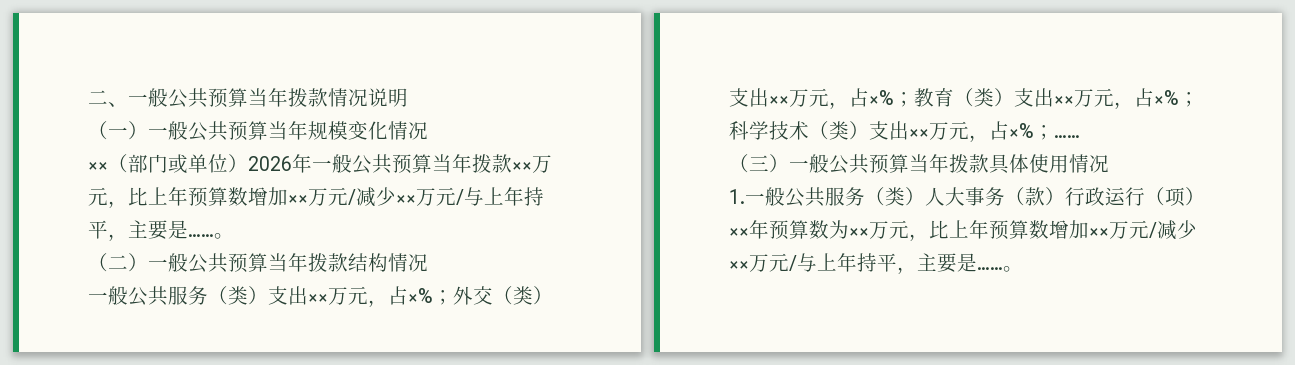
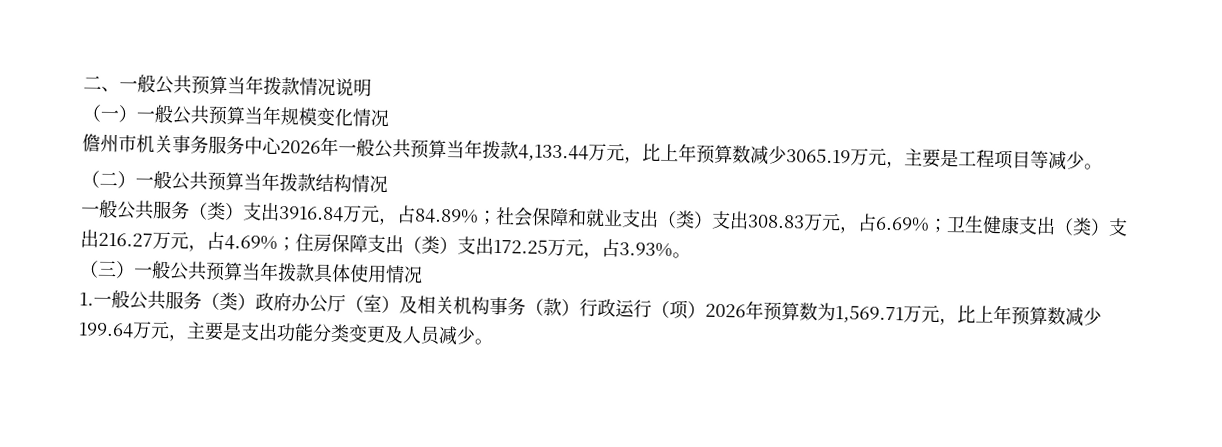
- ××（部门或单位）2026年一般公共预算当年拨款××万元，比上年预算数增加××万元/减少××万元/与上年持平，主要是……。
+ 儋州市机关事务服务中心2026年一般公共预算当年拨款4,133.44万元，比上年预算数减少3065.19万元，主要是工程项目等减少。
- 一般公共服务（类）支出××万元，占×%；外交（类）支出××万元，占×%；教育（类）支出××万元，占×%；科学技术（类）支出××万元，占×%；……
+ 一般公共服务（类）支出3916.84万元，占84.89%；社会保障和就业支出（类）支出308.83万元，占6.69%；卫生健康支出（类）支出216.27万元，占4.69%；住房保障支出（类）支出172.25万元，占3.93%。
- 1.一般公共服务（类）人大事务（款）行政运行（项）××年预算数为××万元，比上年预算数增加××万元/减少××万元/与上年持平，主要是……。
+ 1.一般公共服务（类）政府办公厅（室）及相关机构事务（款）行政运行（项）2026年预算数为1,569.71万元，比上年预算数减少199.64万元，主要是支出功能分类变更及人员减少。

